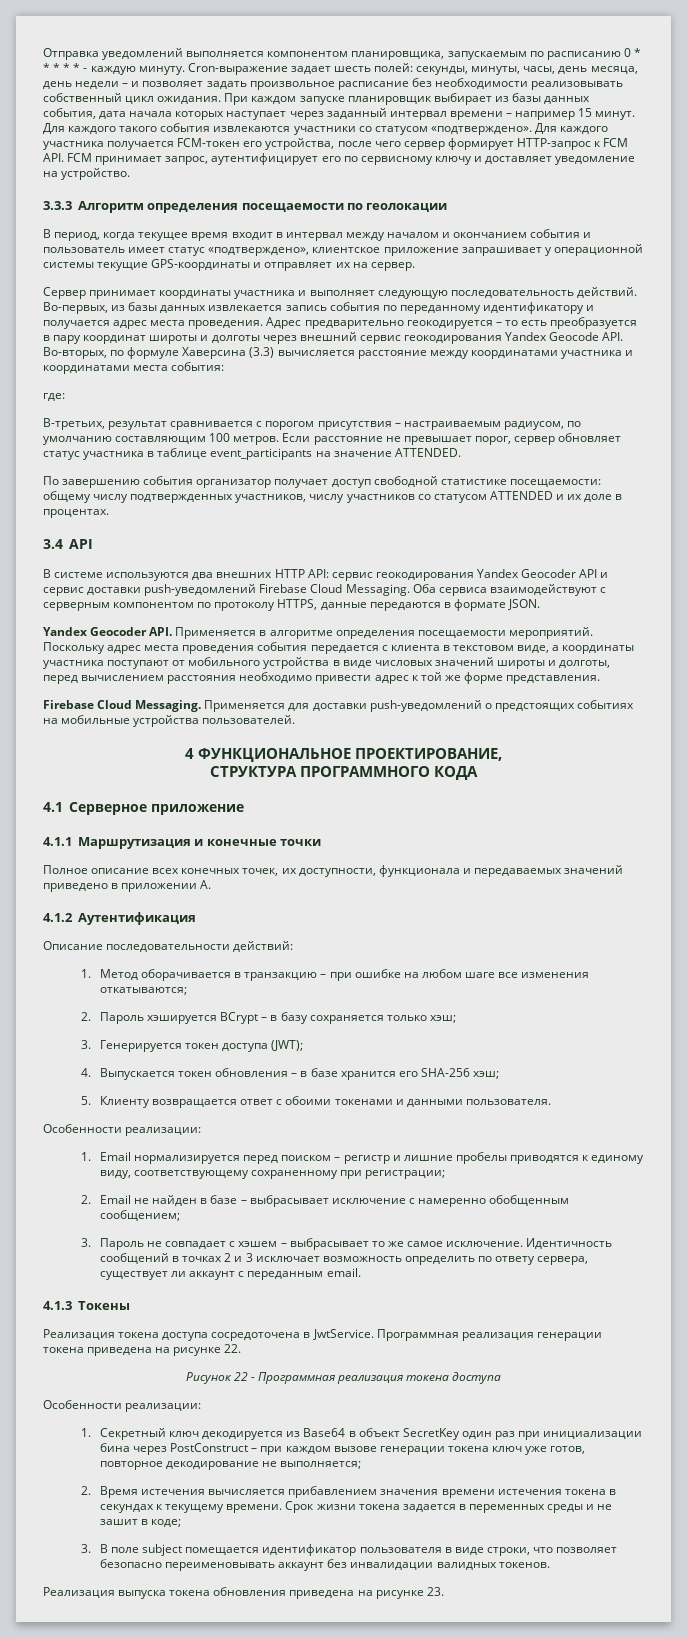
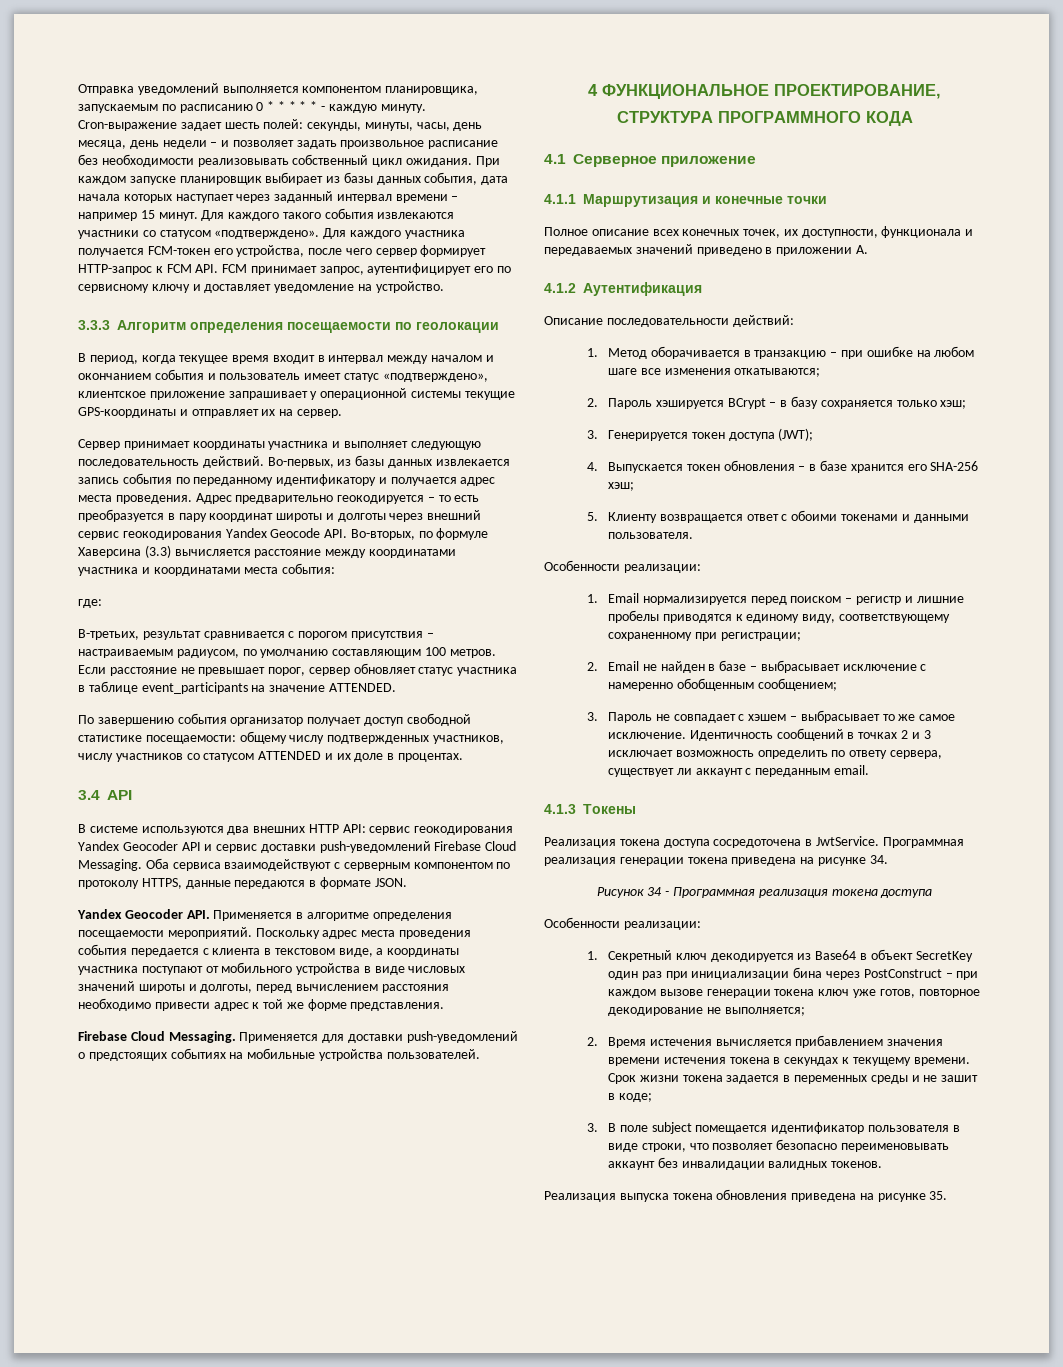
- Программная реализация генерации токена приведена на рисунке 22.
+ Программная реализация генерации токена приведена на рисунке 34.
- Рисунок 22 - Программная реализация токена доступа
+ Рисунок 34 - Программная реализация токена доступа
- Реализация выпуска токена обновления приведена на рисунке 23.
+ Реализация выпуска токена обновления приведена на рисунке 35.

